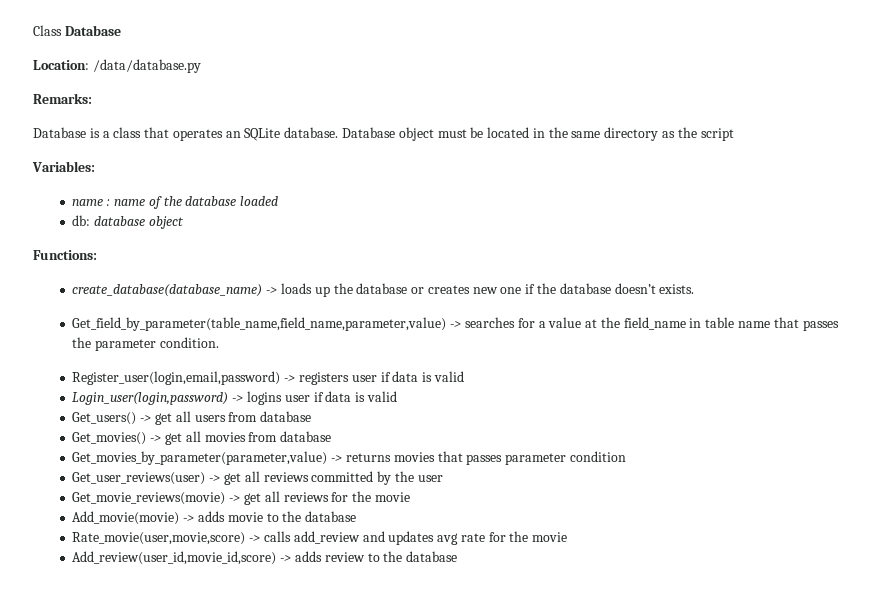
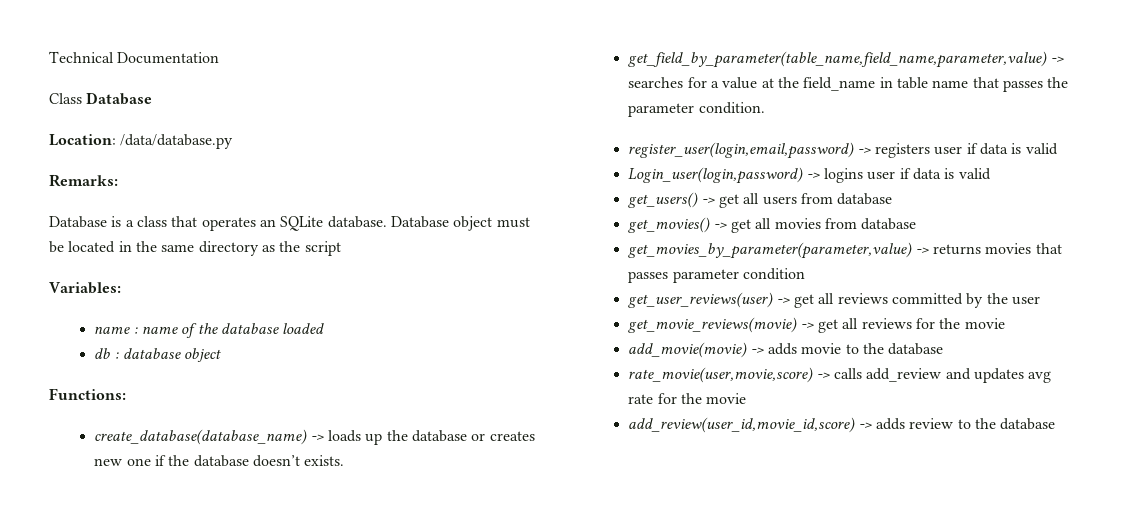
+ Technical Documentation
- db: database object
+ db : database object
- Get_field_by_parameter(table_name,field_name,parameter,value) -> searches for a value at the field_name in table name that passes the parameter condition.
+ get_field_by_parameter(table_name,field_name,parameter,value) -> searches for a value at the field_name in table name that passes the parameter condition.
- Register_user(login,email,password) -> registers user if data is valid
+ register_user(login,email,password) -> registers user if data is valid
- Get_users() -> get all users from database
+ get_users() -> get all users from database
- Get_movies() -> get all movies from database
+ get_movies() -> get all movies from database
- Get_movies_by_parameter(parameter,value) -> returns movies that passes parameter condition
+ get_movies_by_parameter(parameter,value) -> returns movies that passes parameter condition
- Get_user_reviews(user) -> get all reviews committed by the user
+ get_user_reviews(user) -> get all reviews committed by the user
- Get_movie_reviews(movie) -> get all reviews for the movie
+ get_movie_reviews(movie) -> get all reviews for the movie
- Add_movie(movie) -> adds movie to the database
+ add_movie(movie) -> adds movie to the database
- Rate_movie(user,movie,score) -> calls add_review and updates avg rate for the movie
+ rate_movie(user,movie,score) -> calls add_review and updates avg rate for the movie
- Add_review(user_id,movie_id,score) -> adds review to the database
+ add_review(user_id,movie_id,score) -> adds review to the database

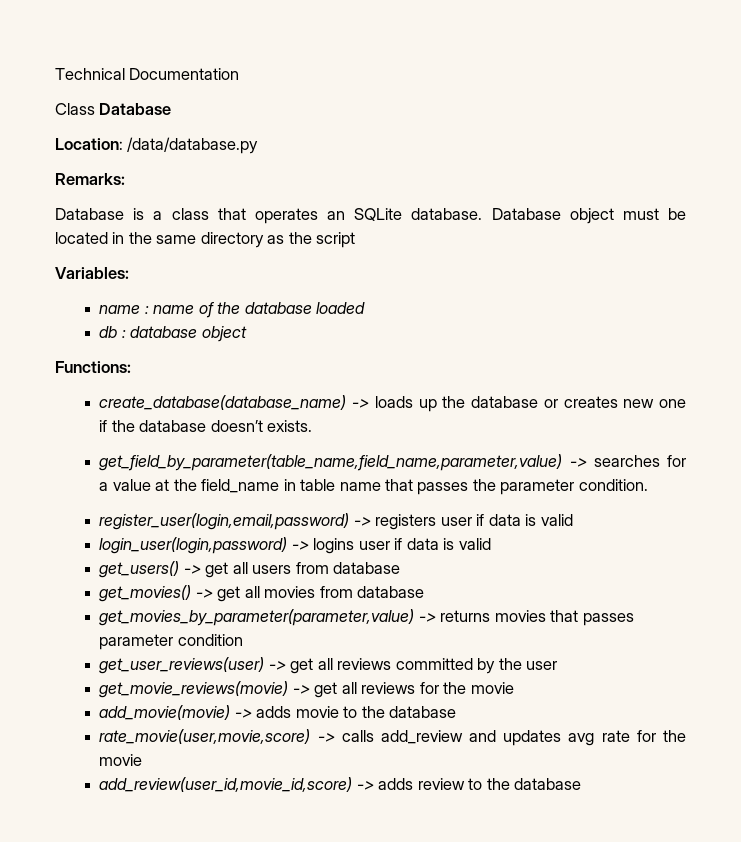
- Login_user(login,password) -> logins user if data is valid
+ login_user(login,password) -> logins user if data is valid

